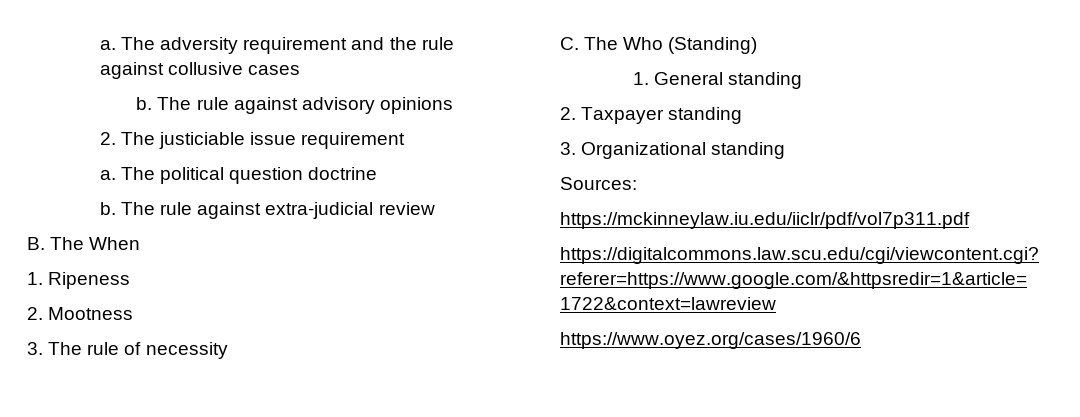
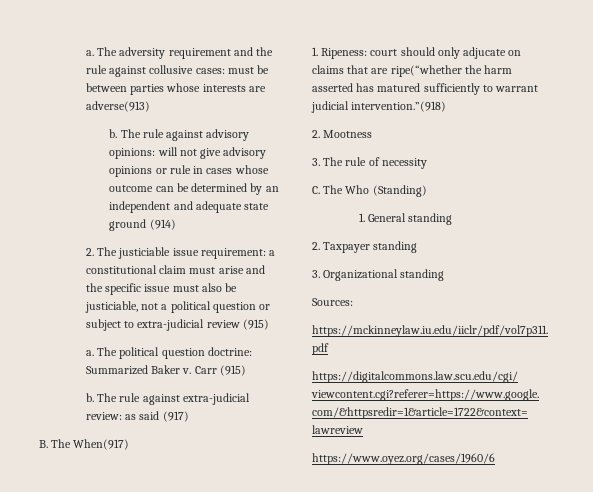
- The adversity requirement and the rule against collusive cases
+ The adversity requirement and the rule against collusive cases: must be between parties whose interests are adverse(913)
- The rule against advisory opinions
- 2. The justiciable issue requirement
- a. The political question doctrine
+ The rule against advisory opinions: will not give advisory opinions or rule in cases whose outcome can be determined by an independent and adequate state ground (914)
+ 2. The justiciable issue requirement: a constitutional claim must arise and the specific issue must also be justiciable, not a political question or subject to extra-judicial review (915)
+ a. The political question doctrine: Summarized Baker v. Carr (915)
- The rule against extra-judicial review
+ The rule against extra-judicial review: as said (917)
- B. The When
- 1. Ripeness
+ B. The When(917)
+ 1. Ripeness: court should only adjucate on claims that are ripe(“whether the harm asserted has matured sufficiently to warrant judicial intervention.”(918)

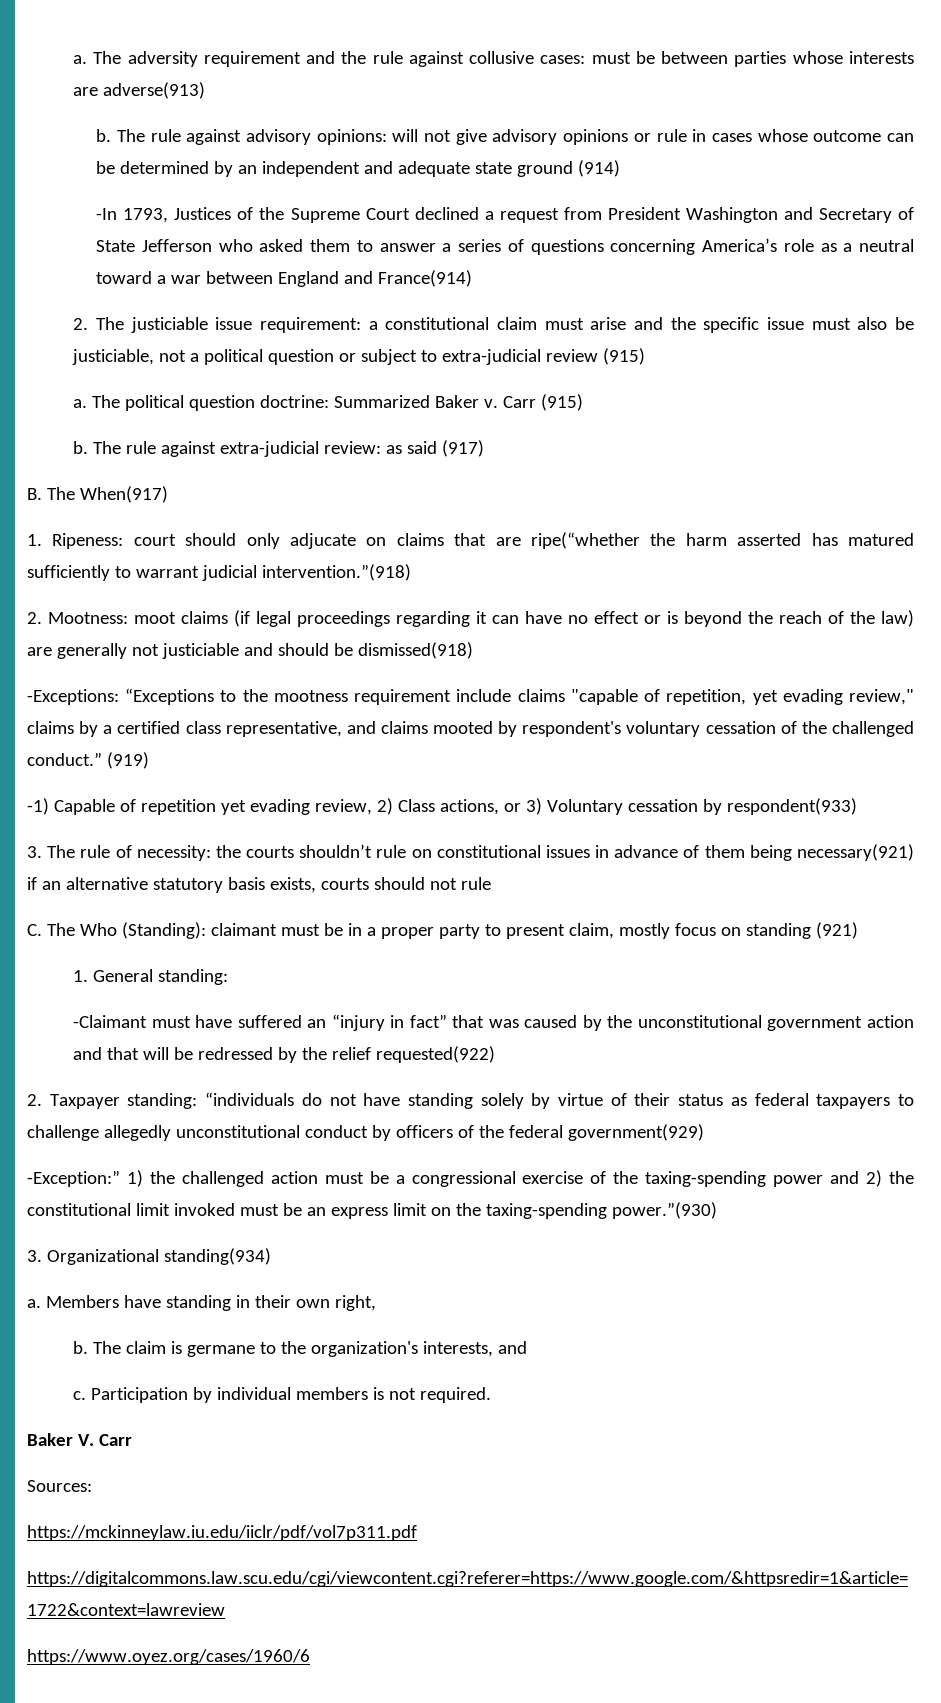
+ -In 1793, Justices of the Supreme Court declined a request from President Washington and Secretary of State Jefferson who asked them to answer a series of questions concerning America’s role as a neutral toward a war between England and France(914)
- 2. Mootness
- 3. The rule of necessity
- C. The Who (Standing)
- 1. General standing
- 2. Taxpayer standing
- 3. Organizational standing
+ 2. Mootness: moot claims (if legal proceedings regarding it can have no effect or is beyond the reach of the law) are generally not justiciable and should be dismissed(918)
+ -Exceptions: “Exceptions to the mootness requirement include claims "capable of repetition, yet evading review," claims by a certified class representative, and claims mooted by respondent's voluntary cessation of the challenged conduct.” (919)
+ -1) Capable of repetition yet evading review, 2) Class actions, or 3) Voluntary cessation by respondent(933)
+ 3. The rule of necessity: the courts shouldn’t rule on constitutional issues in advance of them being necessary(921) if an alternative statutory basis exists, courts should not rule
+ C. The Who (Standing): claimant must be in a proper party to present claim, mostly focus on standing (921)
+ 1. General standing:
+ -Claimant must have suffered an “injury in fact” that was caused by the unconstitutional government action and that will be redressed by the relief requested(922)
+ 2. Taxpayer standing: “individuals do not have standing solely by virtue of their status as federal taxpayers to challenge allegedly unconstitutional conduct by officers of the federal government(929)
+ -Exception:” 1) the challenged action must be a congressional exercise of the taxing-spending power and 2) the constitutional limit invoked must be an express limit on the taxing-spending power.”(930)
+ 3. Organizational standing(934)
+ a. Members have standing in their own right,
+ b. The claim is germane to the organization's interests, and
+ c. Participation by individual members is not required.
+ Baker V. Carr

